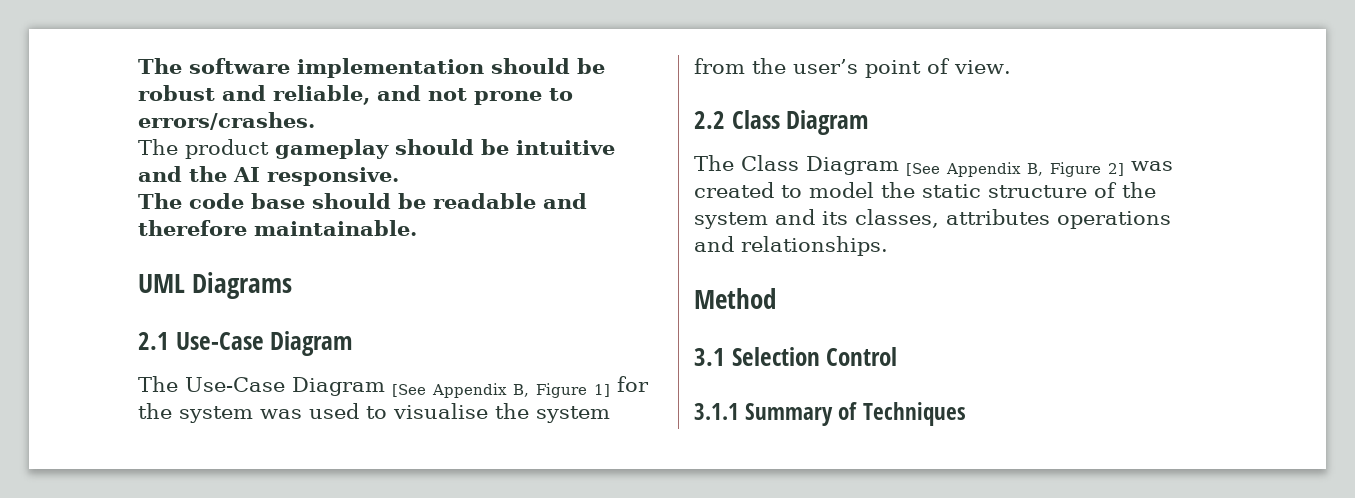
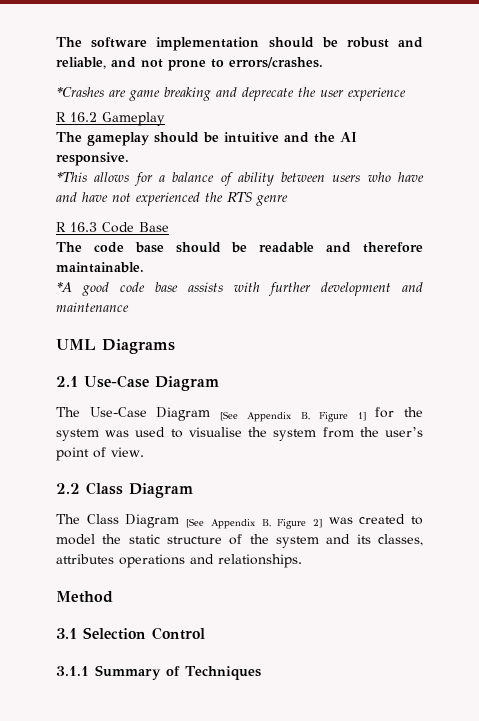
- The product gameplay should be intuitive and the AI responsive.
+ *Crashes are game breaking and deprecate the user experience
+ R 16.2 Gameplay
+ The gameplay should be intuitive and the AI responsive.
+ *This allows for a balance of ability between users who have and have not experienced the RTS genre
+ R 16.3 Code Base
+ *A good code base assists with further development and maintenance

